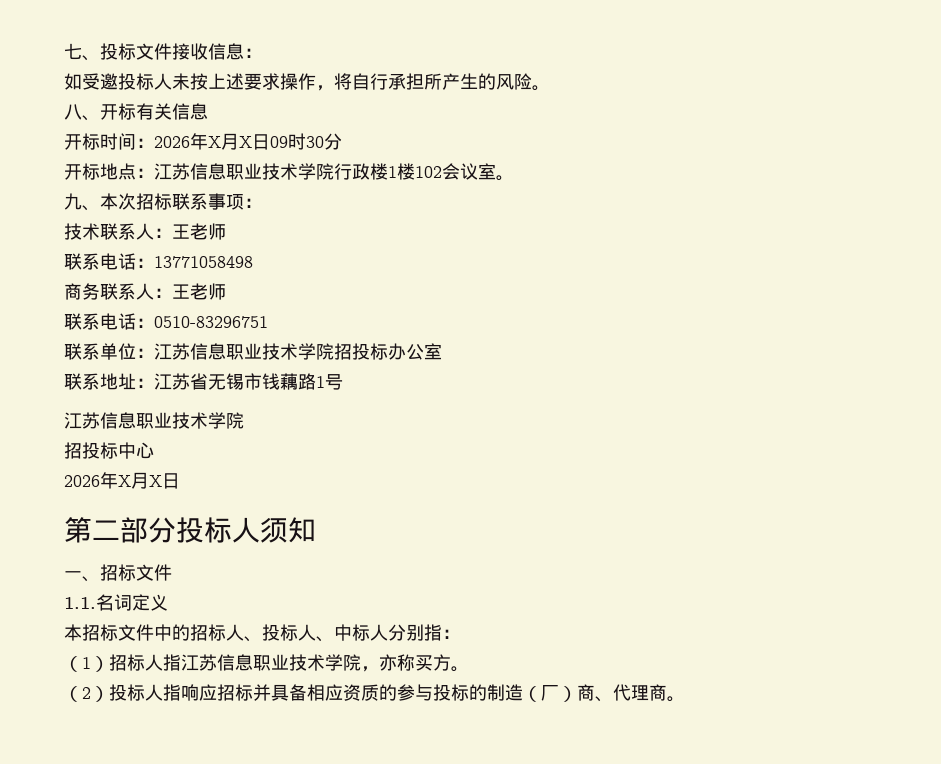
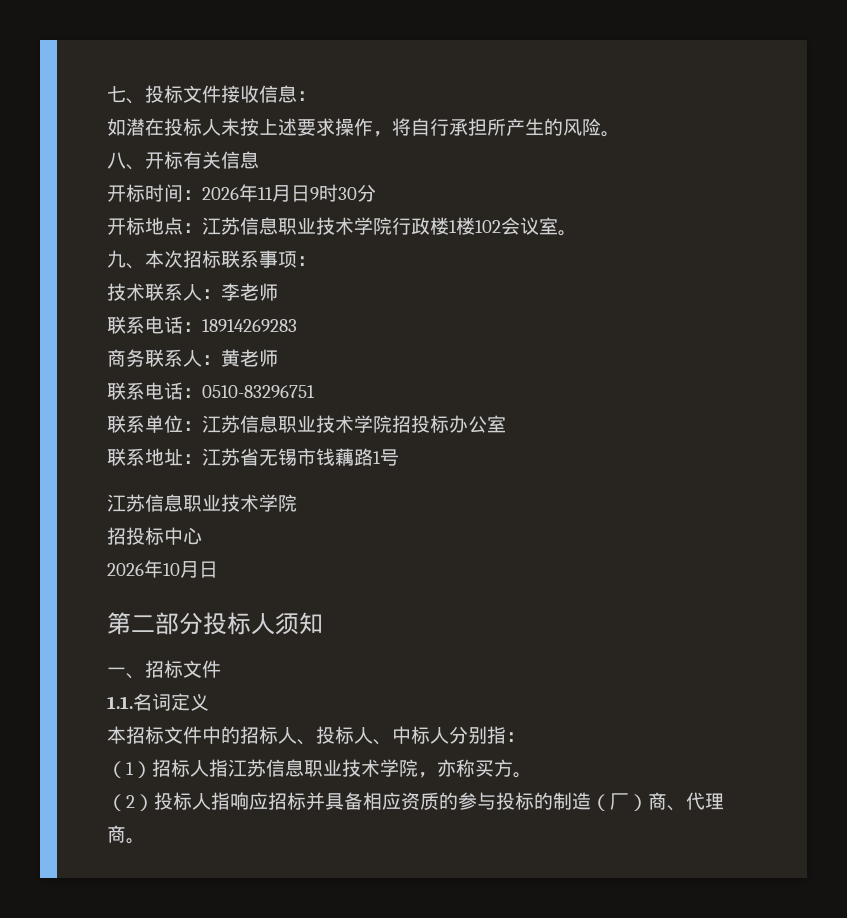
- 如受邀投标人未按上述要求操作，将自行承担所产生的风险。
+ 如潜在投标人未按上述要求操作，将自行承担所产生的风险。
- 开标时间：2026年X月X日09时30分
+ 开标时间：2026年11月日9时30分
- 技术联系人：王老师
- 联系电话：13771058498
+ 技术联系人：李老师
+ 联系电话：18914269283
- 商务联系人：王老师
+ 商务联系人：黄老师
  招投标中心
- 2026年X月X日
+ 2026年10月日

